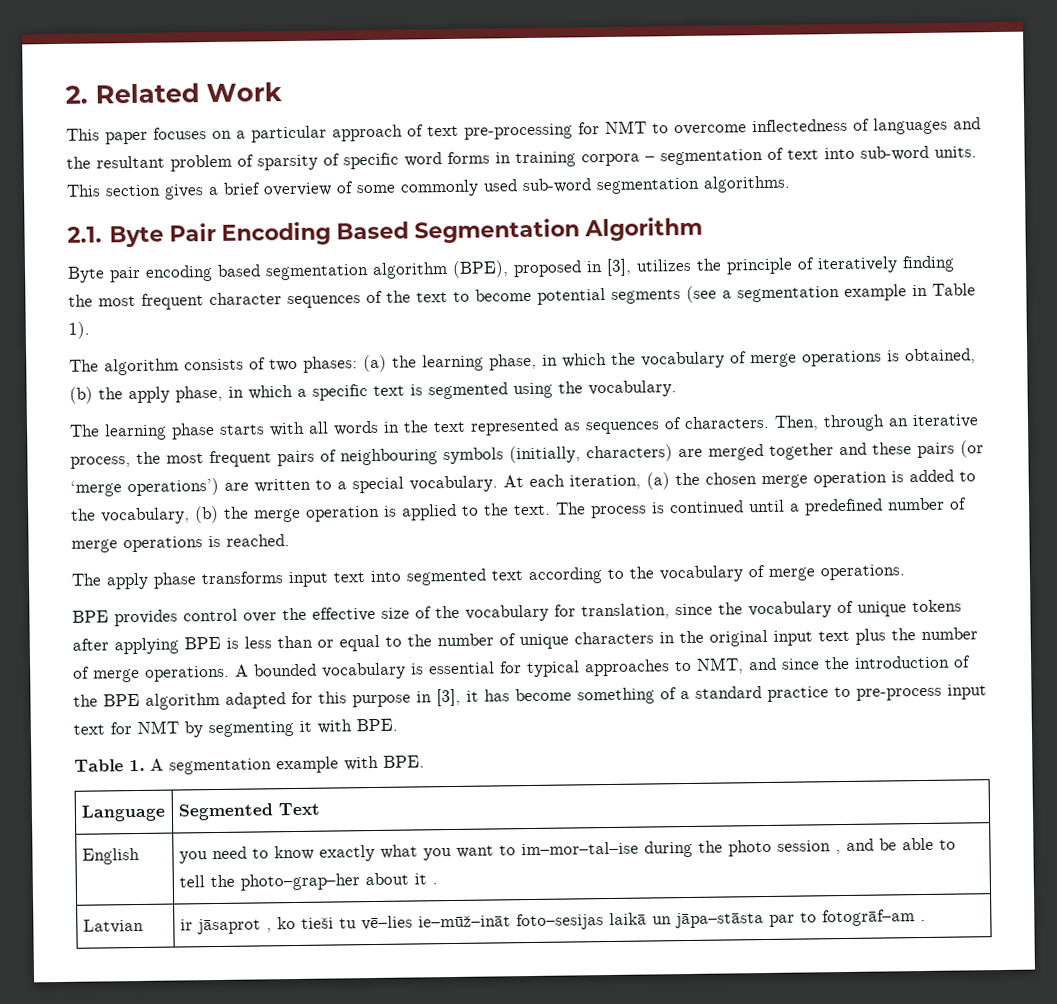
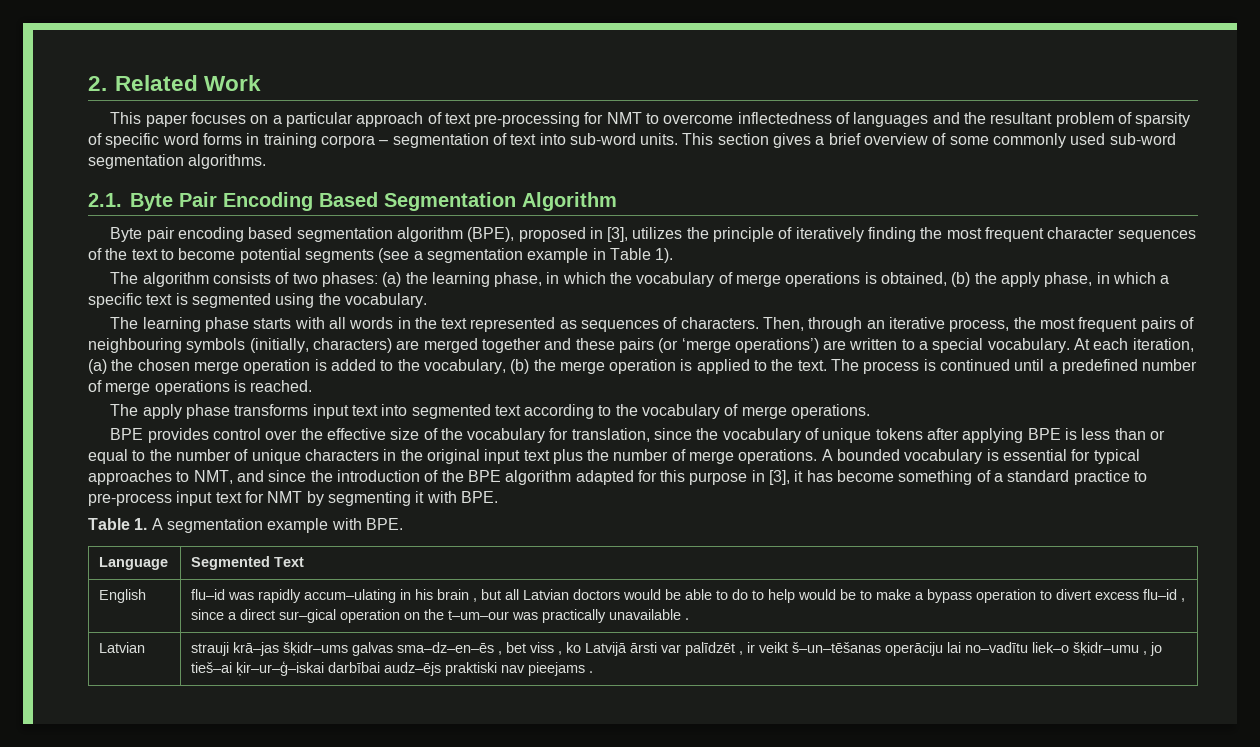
- you need to know exactly what you want to im–mor–tal–ise during the photo session , and be able to tell the photo–grap–her about it .
- Latvian | ir jāsaprot , ko tieši tu vē–lies ie–mūž–ināt foto–sesijas laikā un jāpa–stāsta par to fotogrāf–am .
+ flu–id was rapidly accum–ulating in his brain , but all Latvian doctors would be able to do to help would be to make a bypass operation to divert excess flu–id , since a direct sur–gical operation on the t–um–our was practically unavailable .
+ Latvian | strauji krā–jas šķidr–ums galvas sma–dz–en–ēs , bet viss , ko Latvijā ārsti var palīdzēt , ir veikt š–un–tēšanas operāciju lai no–vadītu liek–o šķidr–umu , jo tieš–ai ķir–ur–ģ–iskai darbībai audz–ējs praktiski nav pieejams .

